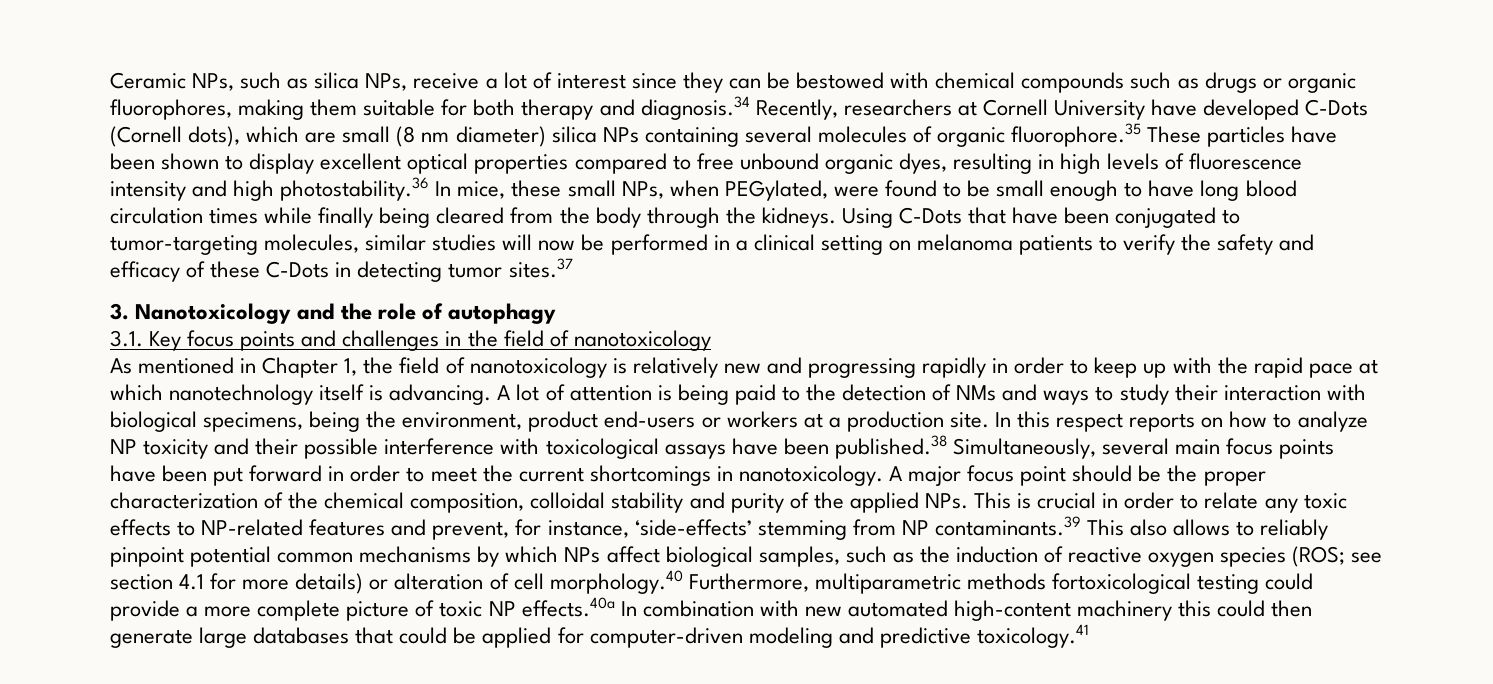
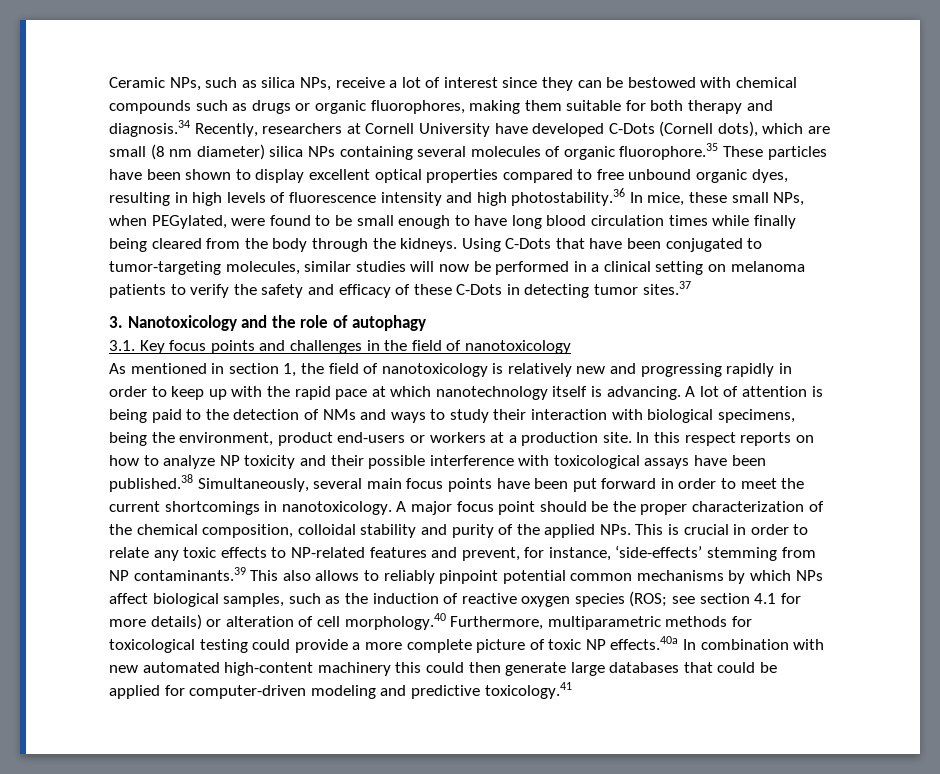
- As mentioned in Chapter 1, the field of nanotoxicology is relatively new and progressing rapidly in order to keep up with the rapid pace at which nanotechnology itself is advancing.
+ As mentioned in section 1, the field of nanotoxicology is relatively new and progressing rapidly in order to keep up with the rapid pace at which nanotechnology itself is advancing.
- see section 4.1 for more details) or alteration of cell morphology.40 Furthermore, multiparametric methods fortoxicological testing could provide a more complete picture of toxic NP effects.40a In combination with new automated high-content machinery this could then generate large databases that could be applied for computer-driven modeling and predictive toxicology.41
+ see section 4.1 for more details) or alteration of cell morphology.40 Furthermore, multiparametric methods for toxicological testing could provide a more complete picture of toxic NP effects.40a In combination with new automated high-content machinery this could then generate large databases that could be applied for computer-driven modeling and predictive toxicology.41

